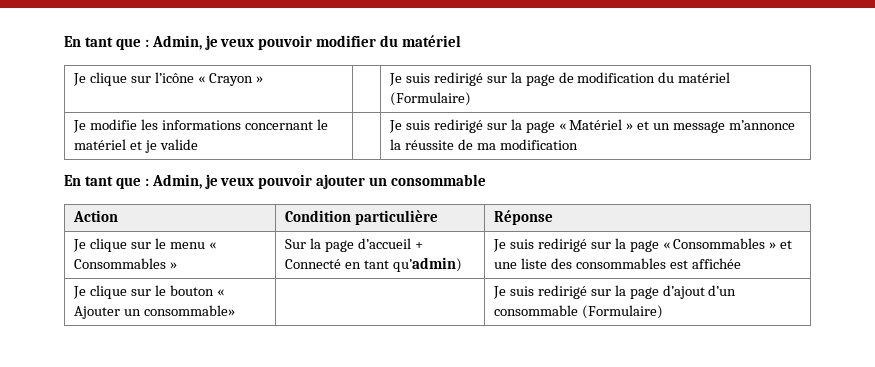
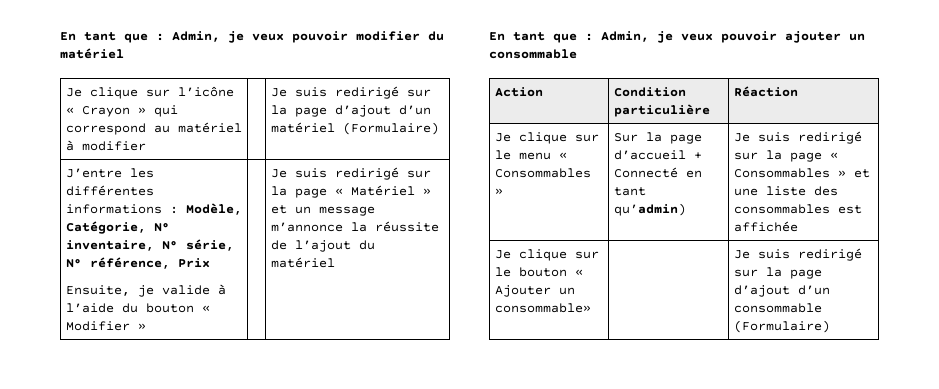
- Je clique sur l’icône « Crayon » | | Je suis redirigé sur la page de modification du matériel (Formulaire)
+ Je clique sur l’icône « Crayon » qui correspond au matériel à modifier | | Je suis redirigé sur la page d’ajout d’un matériel (Formulaire)
- Je modifie les informations concernant le matériel et je valide
+ J’entre les différentes informations : Modèle, Catégorie, N° inventaire, N° série, N° référence, Prix
+ Ensuite, je valide à l’aide du bouton « Modifier »
- Je suis redirigé sur la page « Matériel » et un message m’annonce la réussite de ma modification
+ Je suis redirigé sur la page « Matériel » et un message m’annonce la réussite de l’ajout du matériel
- Action | Condition particulière | Réponse
+ Action | Condition particulière | Réaction

